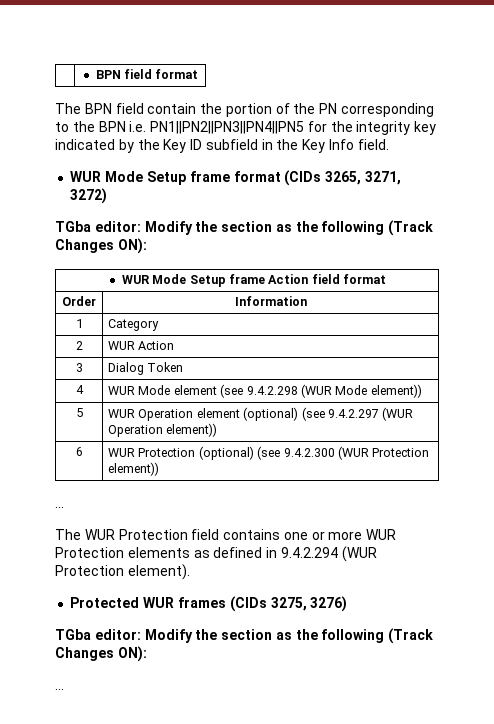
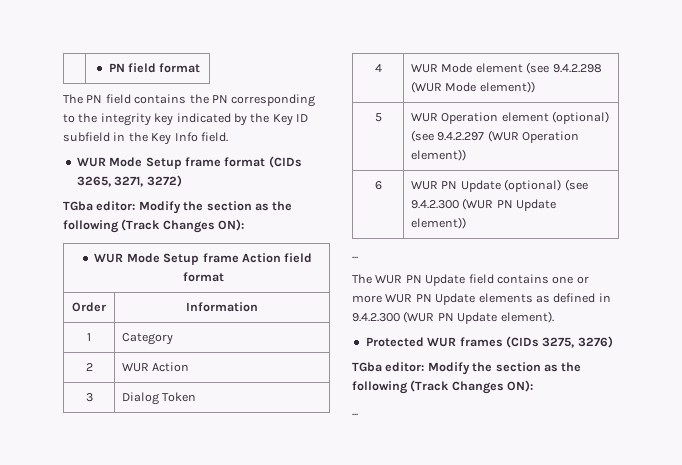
- | BPN field format
+ | PN field format
- The BPN field contain the portion of the PN corresponding to the BPN i.e. PN1||PN2||PN3||PN4||PN5 for the integrity key indicated by the Key ID subfield in the Key Info field.
+ The PN field contains the PN corresponding to the integrity key indicated by the Key ID subfield in the Key Info field.
- 6 | WUR Protection (optional) (see 9.4.2.300 (WUR Protection element))
+ 6 | WUR PN Update (optional) (see 9.4.2.300 (WUR PN Update element))
- The WUR Protection field contains one or more WUR Protection elements as defined in 9.4.2.294 (WUR Protection element).
+ The WUR PN Update field contains one or more WUR PN Update elements as defined in 9.4.2.300 (WUR PN Update element).

